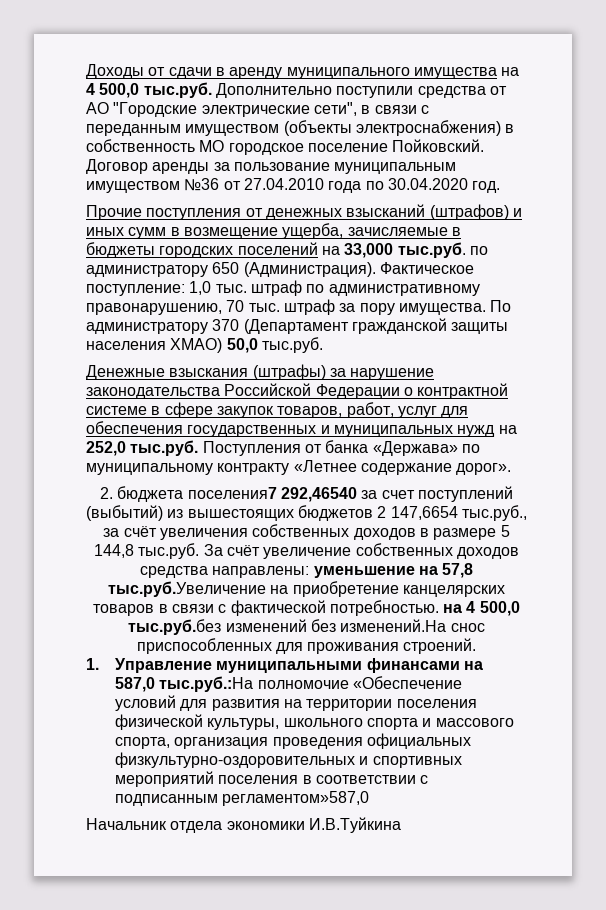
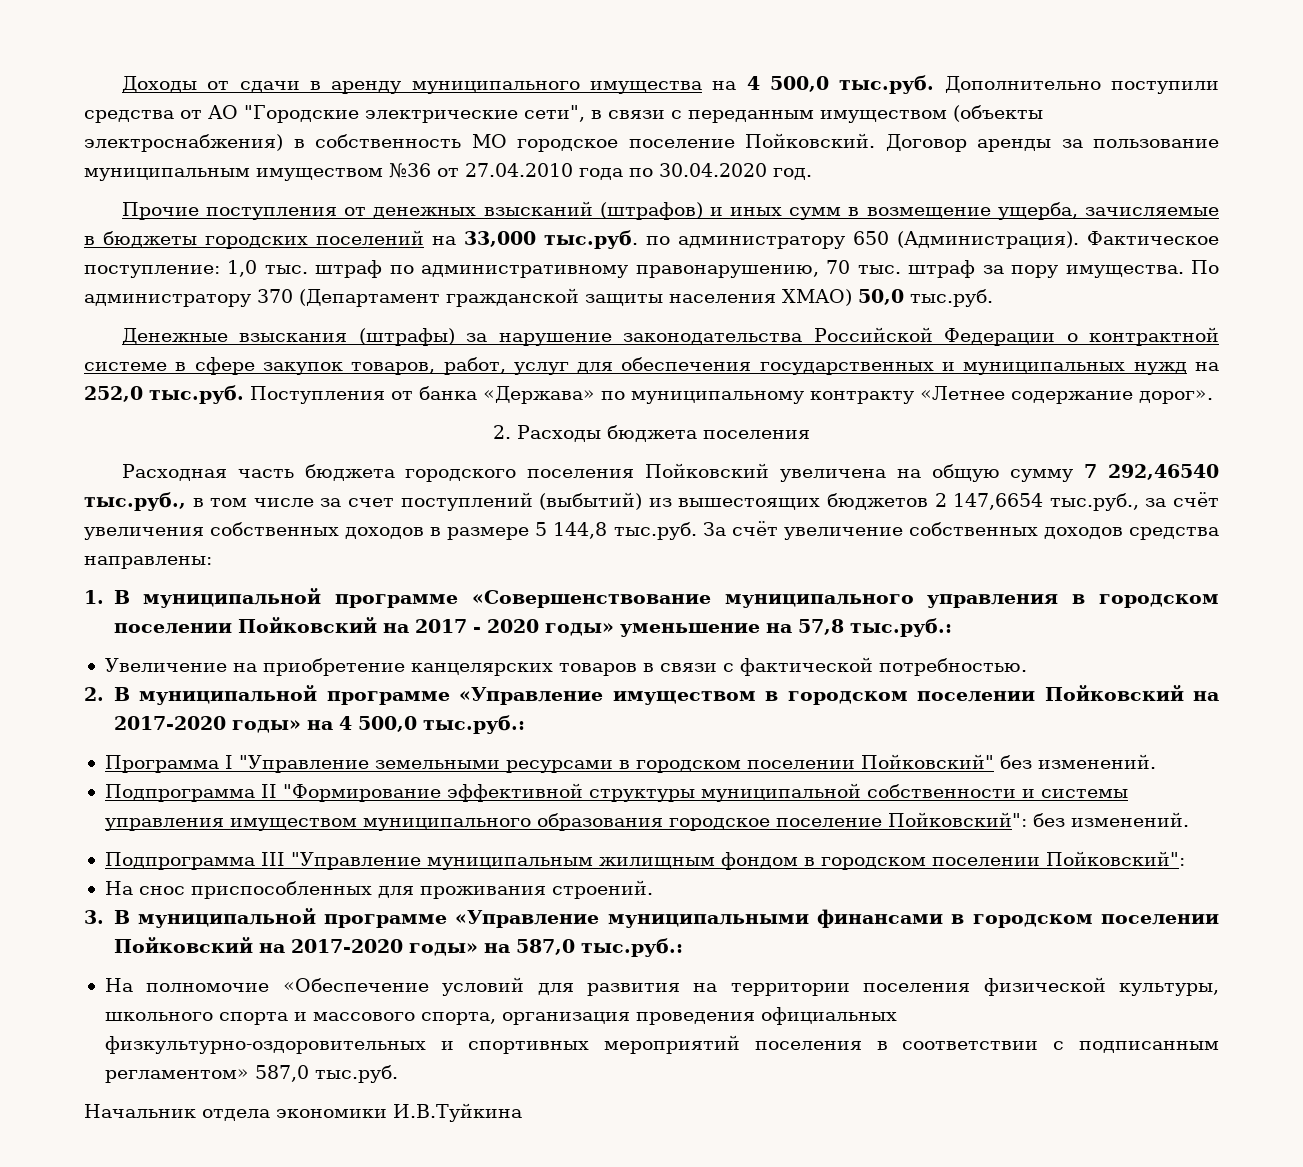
- 2. бюджета поселения7 292,46540 за счет поступлений (выбытий) из вышестоящих бюджетов 2 147,6654 тыс.руб., за счёт увеличения собственных доходов в размере 5 144,8 тыс.руб. За счёт увеличение собственных доходов средства направлены: уменьшение на 57,8 тыс.руб.Увеличение на приобретение канцелярских товаров в связи с фактической потребностью. на 4 500,0 тыс.руб.без изменений без изменений.На снос приспособленных для проживания строений.
+ 2. Расходы бюджета поселения
+ Расходная часть бюджета городского поселения Пойковский увеличена на общую сумму 7 292,46540 тыс.руб., в том числе за счет поступлений (выбытий) из вышестоящих бюджетов 2 147,6654 тыс.руб., за счёт увеличения собственных доходов в размере 5 144,8 тыс.руб. За счёт увеличение собственных доходов средства направлены:
+ 1. В муниципальной программе «Совершенствование муниципального управления в городском поселении Пойковский на 2017 - 2020 годы» уменьшение на 57,8 тыс.руб.:
+ Увеличение на приобретение канцелярских товаров в связи с фактической потребностью.
+ 2. В муниципальной программе «Управление имуществом в городском поселении Пойковский на 2017-2020 годы» на 4 500,0 тыс.руб.:
+ Программа I "Управление земельными ресурсами в городском поселении Пойковский" без изменений.
+ Подпрограмма II "Формирование эффективной структуры муниципальной собственности и системы управления имуществом муниципального образования городское поселение Пойковский": без изменений.
+ Подпрограмма III "Управление муниципальным жилищным фондом в городском поселении Пойковский":
+ На снос приспособленных для проживания строений.
- 1. Управление муниципальными финансами на 587,0 тыс.руб.:На полномочие «Обеспечение условий для развития на территории поселения физической культуры, школьного спорта и массового спорта, организация проведения официальных физкультурно-оздоровительных и спортивных мероприятий поселения в соответствии с подписанным регламентом»587,0
+ 3. В муниципальной программе «Управление муниципальными финансами в городском поселении Пойковский на 2017-2020 годы» на 587,0 тыс.руб.:
+ На полномочие «Обеспечение условий для развития на территории поселения физической культуры, школьного спорта и массового спорта, организация проведения официальных физкультурно-оздоровительных и спортивных мероприятий поселения в соответствии с подписанным регламентом» 587,0 тыс.руб.

